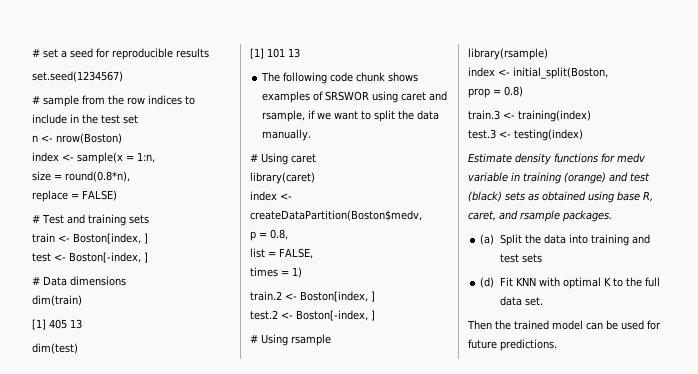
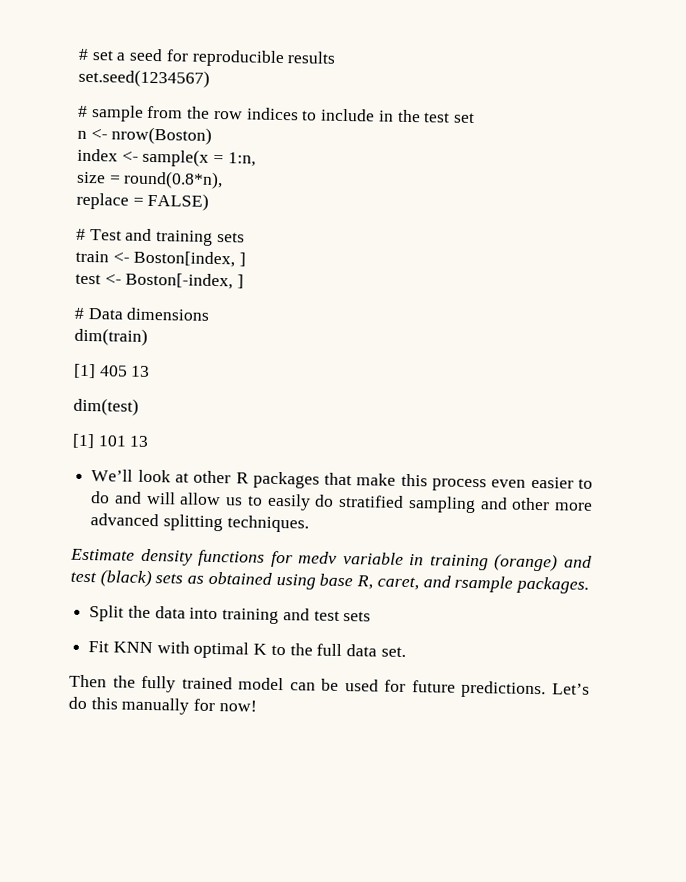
- The following code chunk shows examples of SRSWOR using caret and rsample, if we want to split the data manually.
- # Using caret
- library(caret)
- index <- createDataPartition(Boston$medv,
- p = 0.8,
- list = FALSE,
- times = 1)
- train.2 <- Boston[index, ]
- test.2 <- Boston[-index, ]
- # Using rsample
- library(rsample)
- index <- initial_split(Boston,
- prop = 0.8)
- train.3 <- training(index)
- test.3 <- testing(index)
+ We’ll look at other R packages that make this process even easier to do and will allow us to easily do stratified sampling and other more advanced splitting techniques.
- (a) Split the data into training and test sets
+ Split the data into training and test sets
- (d) Fit KNN with optimal K to the full data set.
+ Fit KNN with optimal K to the full data set.
- Then the trained model can be used for future predictions.
+ Then the fully trained model can be used for future predictions.
+ Let’s do this manually for now!

